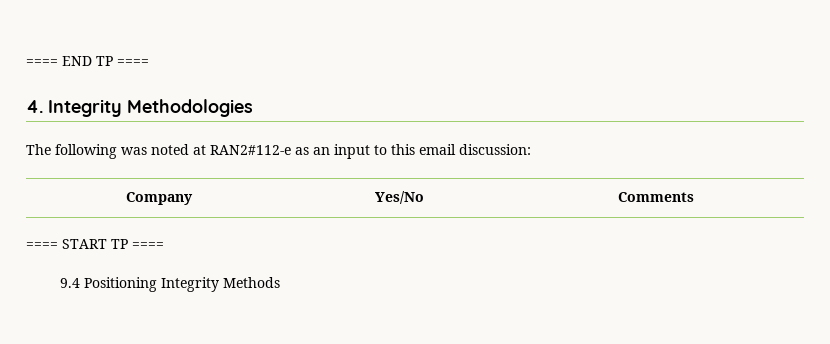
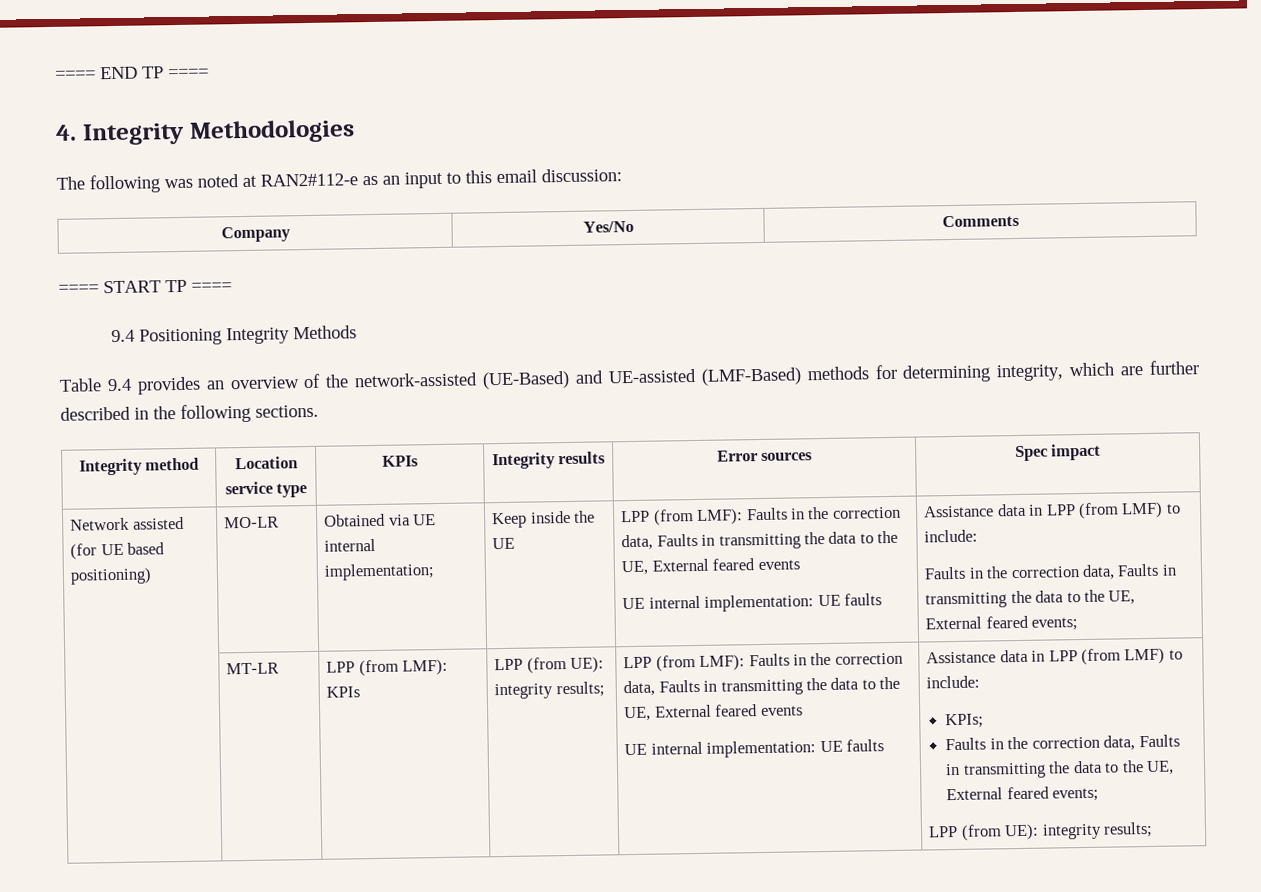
+ Table 9.4 provides an overview of the network-assisted (UE-Based) and UE-assisted (LMF-Based) methods for determining integrity, which are further described in the following sections.
+ Integrity method | Location service type | KPIs | Integrity results | Error sources | Spec impact
+ Network assisted (for UE based positioning) | MO-LR | Obtained via UE internal implementation; | Keep inside the UE | LPP (from LMF): Faults in the correction data, Faults in transmitting the data to the UE, External feared events
+ UE internal implementation: UE faults | Assistance data in LPP (from LMF) to include:
+ Faults in the correction data, Faults in transmitting the data to the UE, External feared events;
+ | MT-LR | LPP (from LMF): KPIs | LPP (from UE): integrity results; | LPP (from LMF): Faults in the correction data, Faults in transmitting the data to the UE, External feared events
+ UE internal implementation: UE faults | Assistance data in LPP (from LMF) to include:
+ KPIs;
+ Faults in the correction data, Faults in transmitting the data to the UE, External feared events;
+ LPP (from UE): integrity results;

